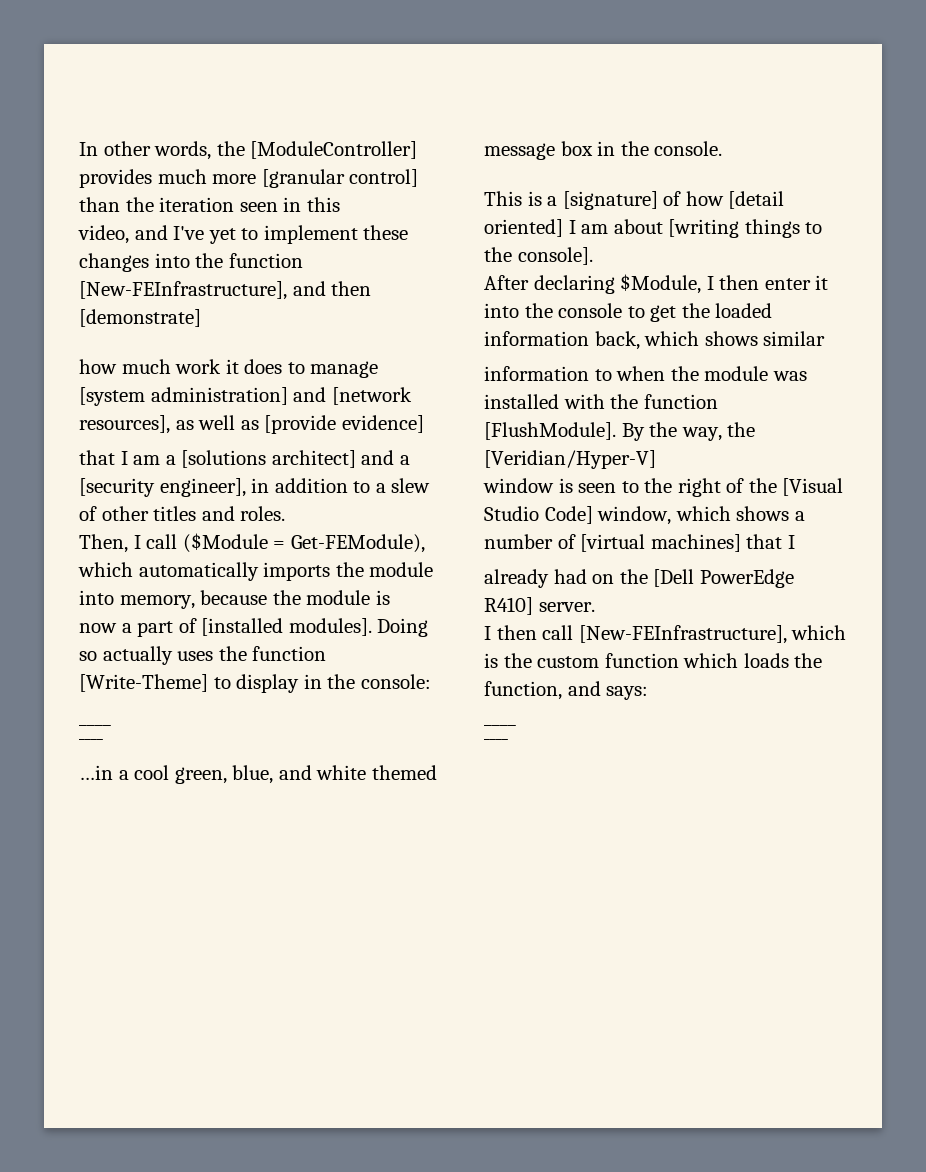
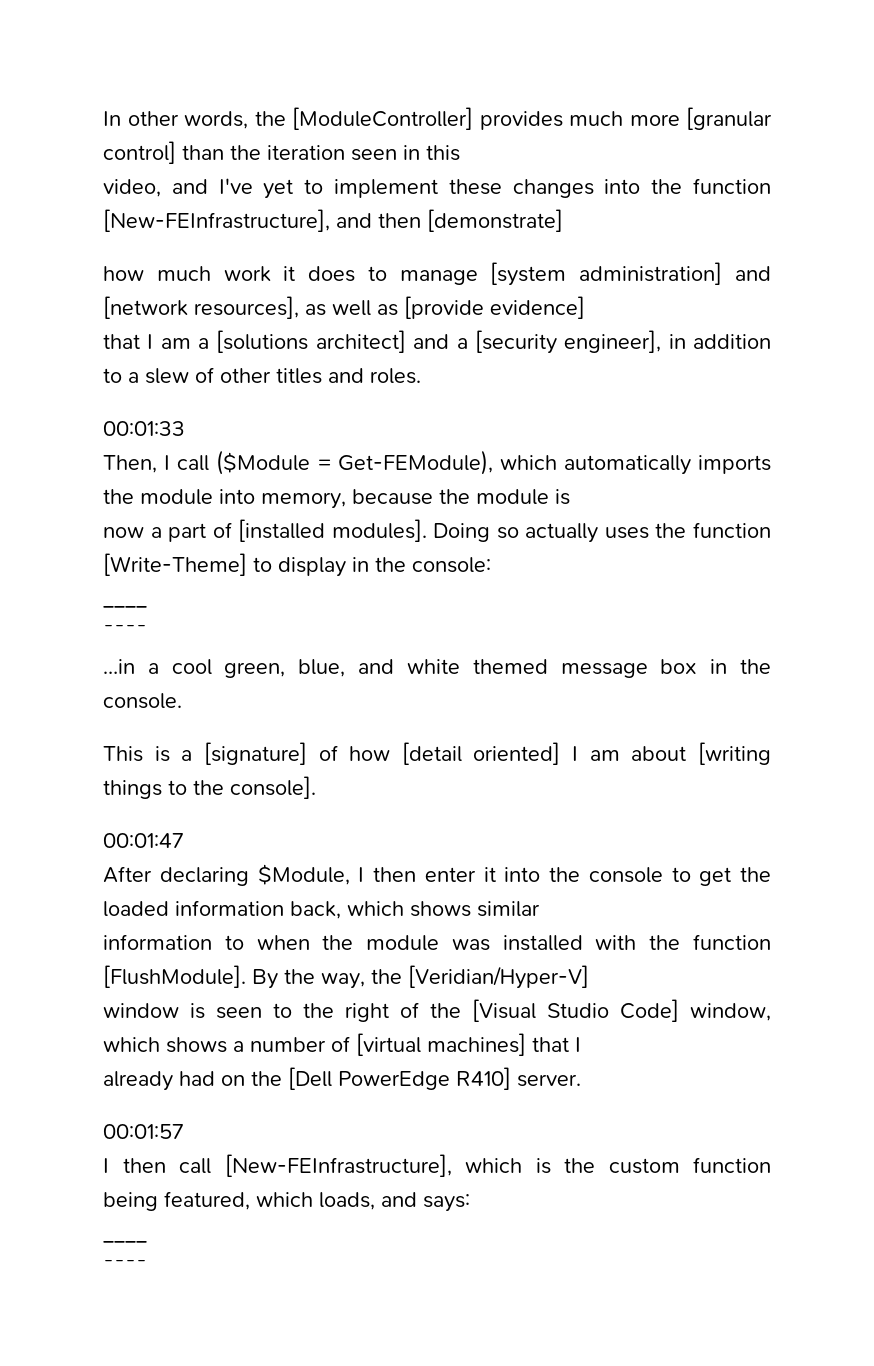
+ 00:01:33
+ 00:01:47
+ 00:01:57
- I then call [New-FEInfrastructure], which is the custom function which loads the function, and says:
+ I then call [New-FEInfrastructure], which is the custom function being featured, which loads, and says:

